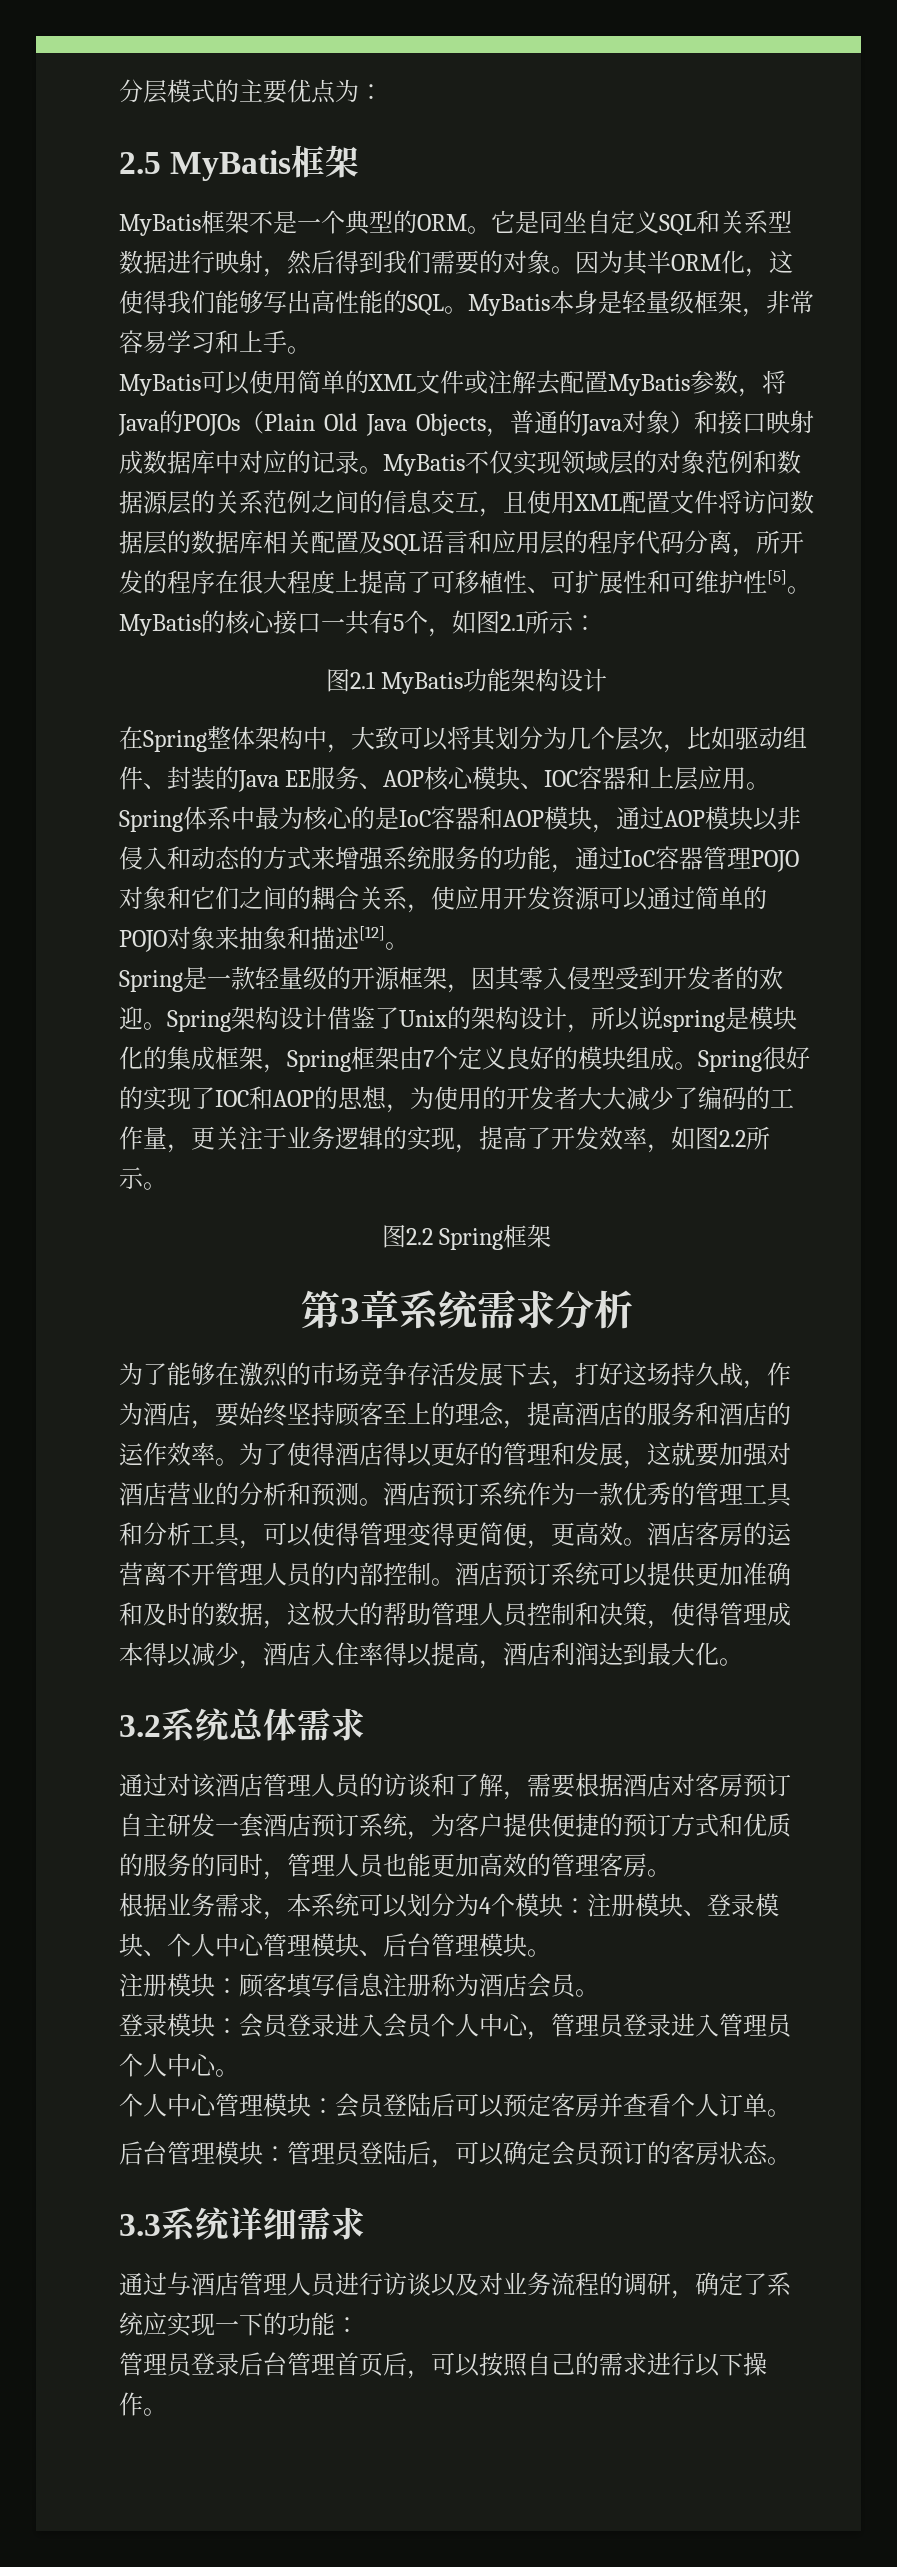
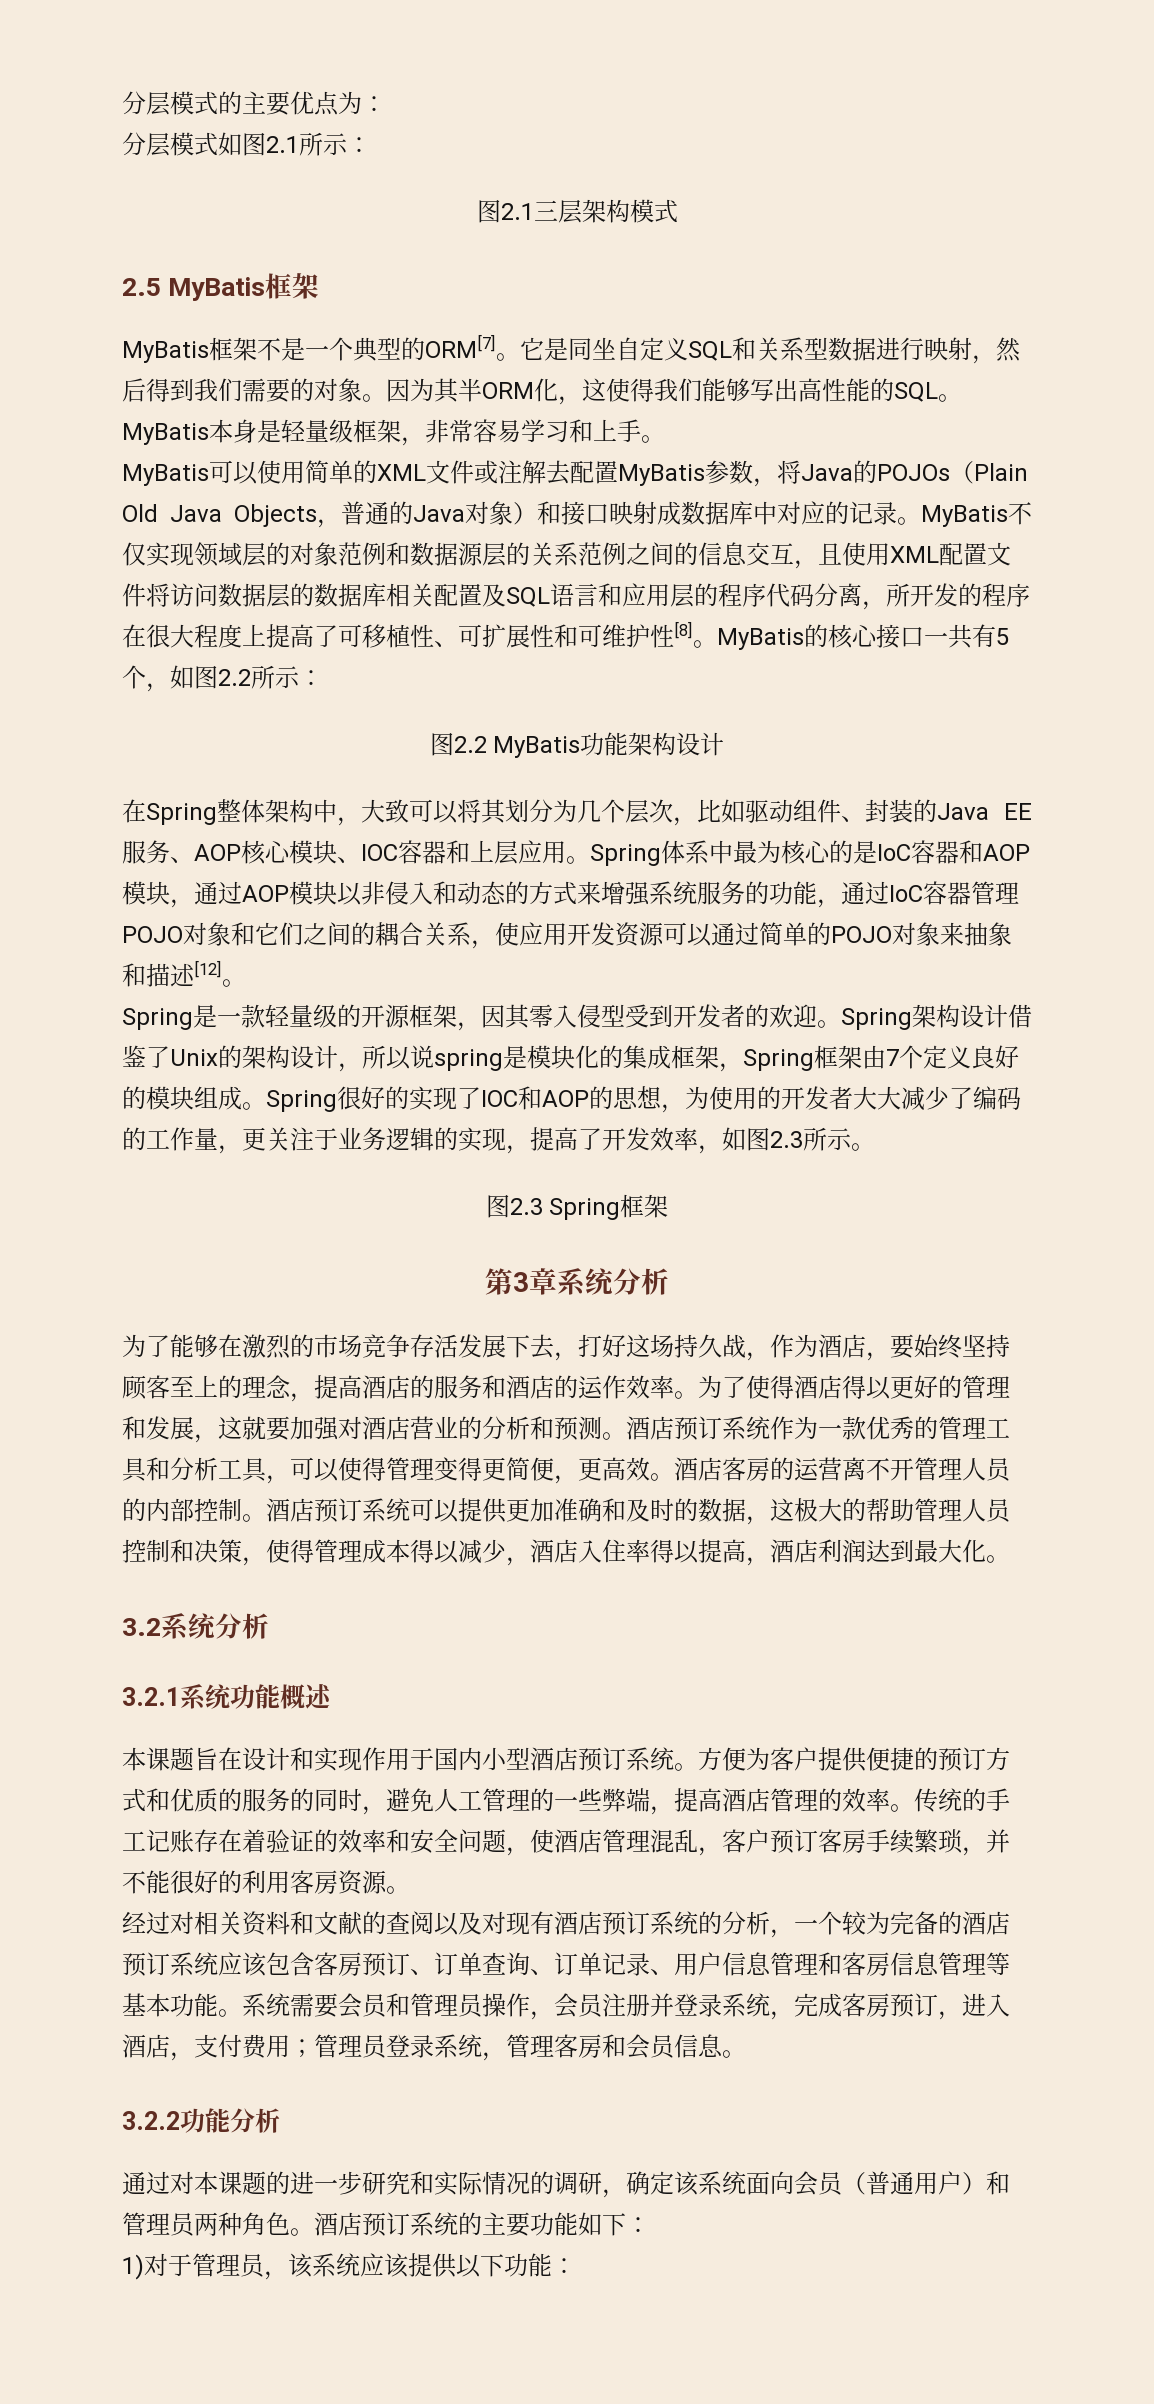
+ 分层模式如图2.1所示：
+ 图2.1三层架构模式
- MyBatis框架不是一个典型的ORM。
+ MyBatis框架不是一个典型的ORM[7]。
- MyBatis不仅实现领域层的对象范例和数据源层的关系范例之间的信息交互，且使用XML配置文件将访问数据层的数据库相关配置及SQL语言和应用层的程序代码分离，所开发的程序在很大程度上提高了可移植性、可扩展性和可维护性[5]。
+ MyBatis不仅实现领域层的对象范例和数据源层的关系范例之间的信息交互，且使用XML配置文件将访问数据层的数据库相关配置及SQL语言和应用层的程序代码分离，所开发的程序在很大程度上提高了可移植性、可扩展性和可维护性[8]。
- MyBatis的核心接口一共有5个，如图2.1所示：
- 图2.1 MyBatis功能架构设计
+ MyBatis的核心接口一共有5个，如图2.2所示：
+ 图2.2 MyBatis功能架构设计
- Spring很好的实现了IOC和AOP的思想，为使用的开发者大大减少了编码的工作量，更关注于业务逻辑的实现，提高了开发效率，如图2.2所示。
+ Spring很好的实现了IOC和AOP的思想，为使用的开发者大大减少了编码的工作量，更关注于业务逻辑的实现，提高了开发效率，如图2.3所示。
- 图2.2 Spring框架
+ 图2.3 Spring框架
- 第3章系统需求分析
+ 第3章系统分析
- 3.2系统总体需求
- 通过对该酒店管理人员的访谈和了解，需要根据酒店对客房预订自主研发一套酒店预订系统，为客户提供便捷的预订方式和优质的服务的同时，管理人员也能更加高效的管理客房。
- 根据业务需求，本系统可以划分为4个模块：注册模块、登录模块、个人中心管理模块、后台管理模块。
- 注册模块：顾客填写信息注册称为酒店会员。
- 登录模块：会员登录进入会员个人中心，管理员登录进入管理员个人中心。
- 个人中心管理模块：会员登陆后可以预定客房并查看个人订单。
- 后台管理模块：管理员登陆后，可以确定会员预订的客房状态。
- 3.3系统详细需求
- 通过与酒店管理人员进行访谈以及对业务流程的调研，确定了系统应实现一下的功能：
- 管理员登录后台管理首页后，可以按照自己的需求进行以下操作。
+ 3.2系统分析
+ 3.2.1系统功能概述
+ 本课题旨在设计和实现作用于国内小型酒店预订系统。方便为客户提供便捷的预订方式和优质的服务的同时，避免人工管理的一些弊端，提高酒店管理的效率。传统的手工记账存在着验证的效率和安全问题，使酒店管理混乱，客户预订客房手续繁琐，并不能很好的利用客房资源。
+ 经过对相关资料和文献的查阅以及对现有酒店预订系统的分析，一个较为完备的酒店预订系统应该包含客房预订、订单查询、订单记录、用户信息管理和客房信息管理等基本功能。系统需要会员和管理员操作，会员注册并登录系统，完成客房预订，进入酒店，支付费用；管理员登录系统，管理客房和会员信息。
+ 3.2.2功能分析
+ 通过对本课题的进一步研究和实际情况的调研，确定该系统面向会员（普通用户）和管理员两种角色。酒店预订系统的主要功能如下：
+ 1)对于管理员，该系统应该提供以下功能：

